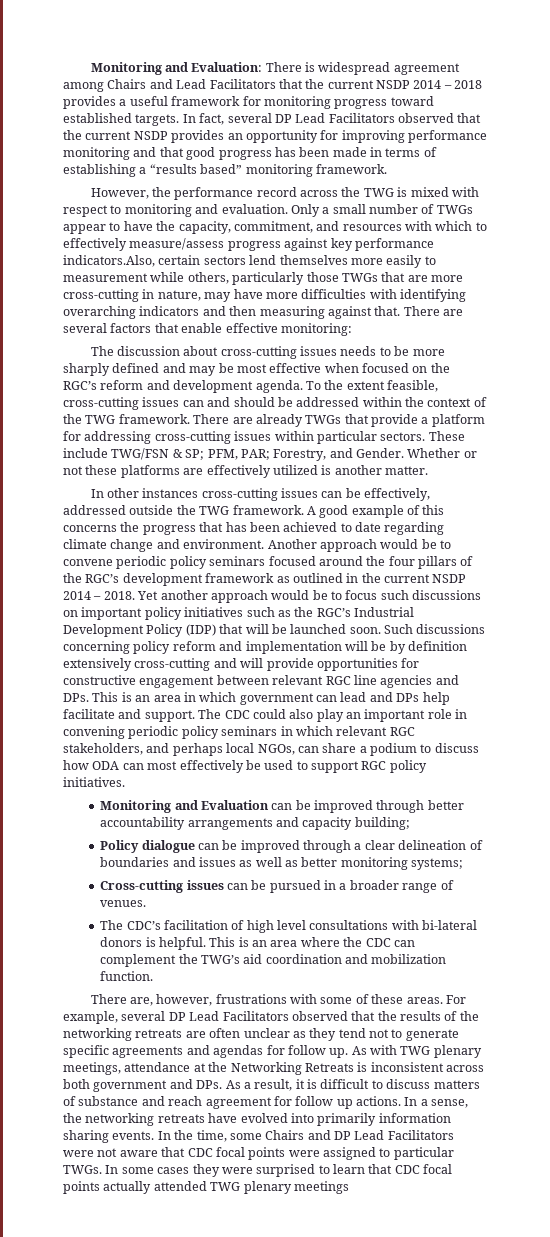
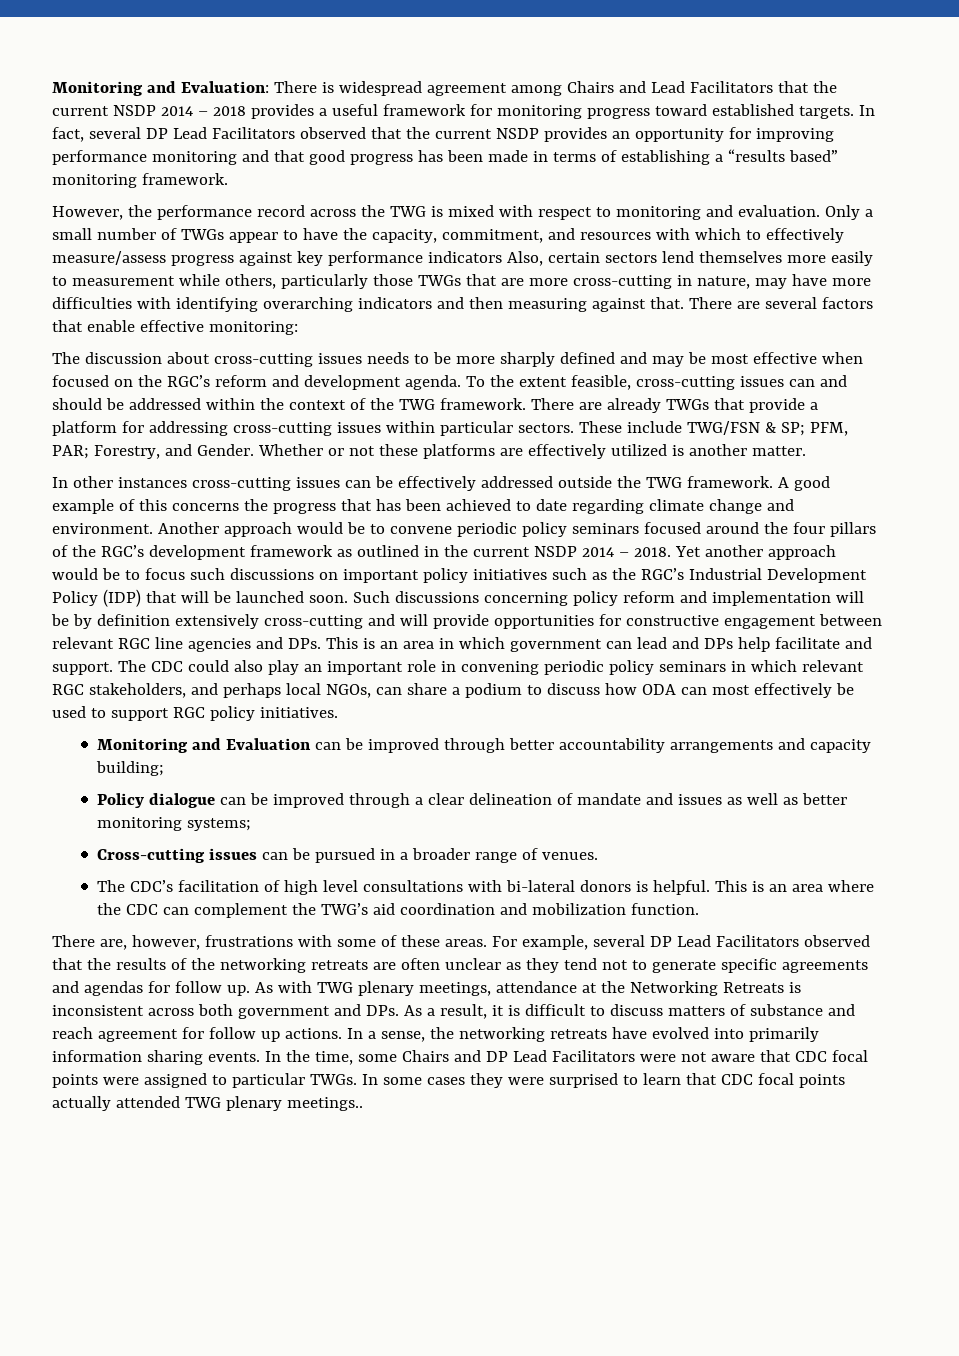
- Only a small number of TWGs appear to have the capacity, commitment, and resources with which to effectively measure/assess progress against key performance indicators.Also, certain sectors lend themselves more easily to measurement while others, particularly those TWGs that are more cross-cutting in nature, may have more difficulties with identifying overarching indicators and then measuring against that.
+ Only a small number of TWGs appear to have the capacity, commitment, and resources with which to effectively measure/assess progress against key performance indicators Also, certain sectors lend themselves more easily to measurement while others, particularly those TWGs that are more cross-cutting in nature, may have more difficulties with identifying overarching indicators and then measuring against that.
- In other instances cross-cutting issues can be effectively, addressed outside the TWG framework.
+ In other instances cross-cutting issues can be effectively addressed outside the TWG framework.
- Policy dialogue can be improved through a clear delineation of boundaries and issues as well as better monitoring systems;
+ Policy dialogue can be improved through a clear delineation of mandate and issues as well as better monitoring systems;
- In some cases they were surprised to learn that CDC focal points actually attended TWG plenary meetings
+ In some cases they were surprised to learn that CDC focal points actually attended TWG plenary meetings..

